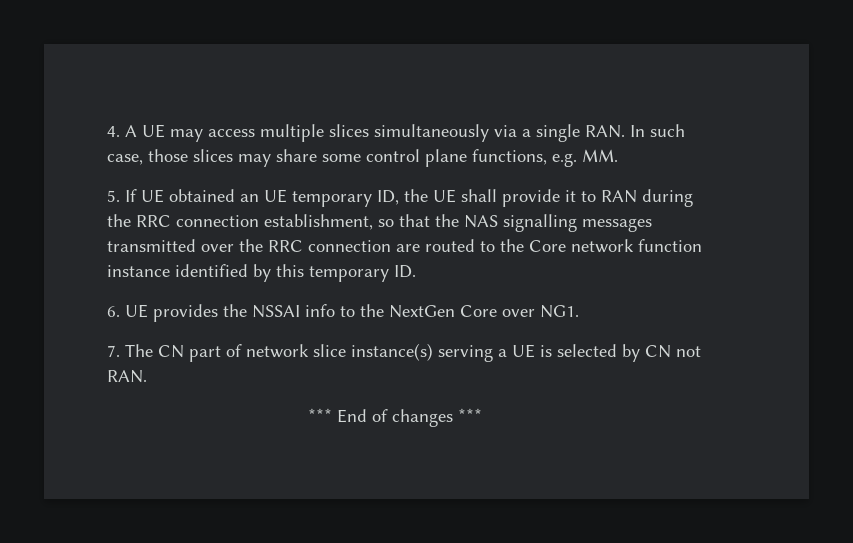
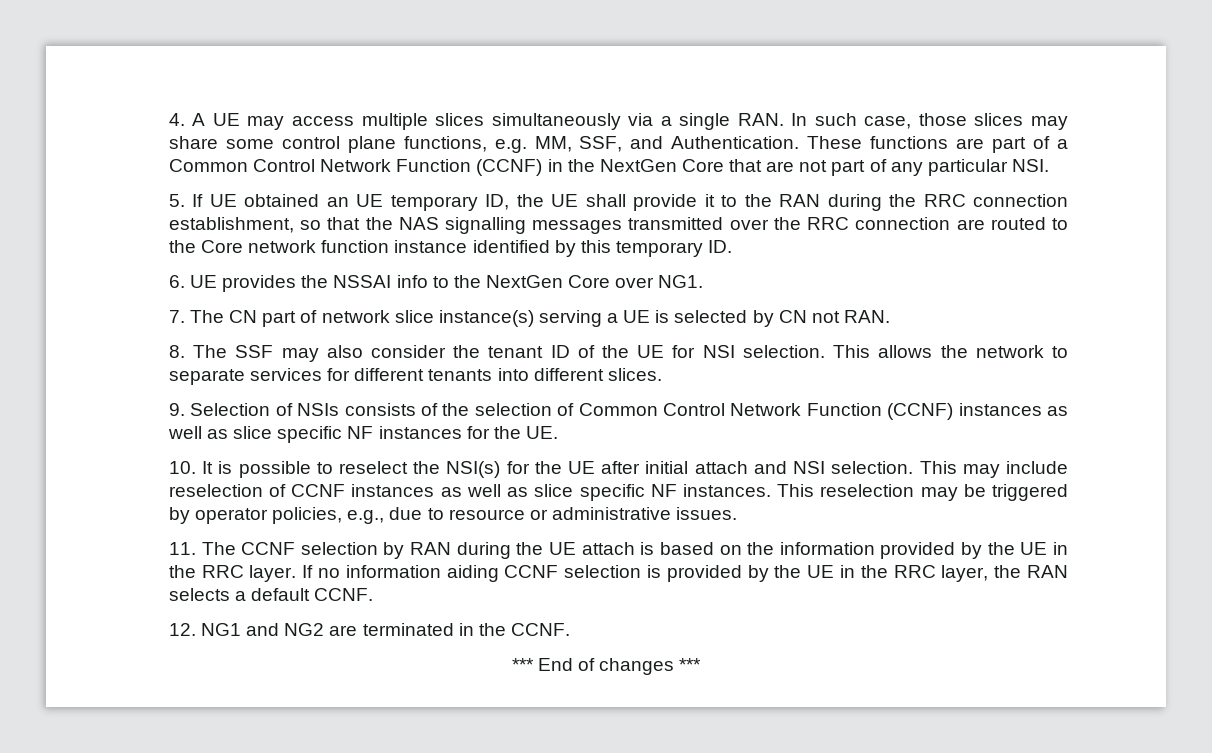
- 4. A UE may access multiple slices simultaneously via a single RAN. In such case, those slices may share some control plane functions, e.g. MM.
+ 4. A UE may access multiple slices simultaneously via a single RAN. In such case, those slices may share some control plane functions, e.g. MM, SSF, and Authentication. These functions are part of a Common Control Network Function (CCNF) in the NextGen Core that are not part of any particular NSI.
- 5. If UE obtained an UE temporary ID, the UE shall provide it to RAN during the RRC connection establishment, so that the NAS signalling messages transmitted over the RRC connection are routed to the Core network function instance identified by this temporary ID.
+ 5. If UE obtained an UE temporary ID, the UE shall provide it to the RAN during the RRC connection establishment, so that the NAS signalling messages transmitted over the RRC connection are routed to the Core network function instance identified by this temporary ID.
+ 8. The SSF may also consider the tenant ID of the UE for NSI selection. This allows the network to separate services for different tenants into different slices.
+ 9. Selection of NSIs consists of the selection of Common Control Network Function (CCNF) instances as well as slice specific NF instances for the UE.
+ 10. It is possible to reselect the NSI(s) for the UE after initial attach and NSI selection. This may include reselection of CCNF instances as well as slice specific NF instances. This reselection may be triggered by operator policies, e.g., due to resource or administrative issues.
+ 11. The CCNF selection by RAN during the UE attach is based on the information provided by the UE in the RRC layer. If no information aiding CCNF selection is provided by the UE in the RRC layer, the RAN selects a default CCNF.
+ 12. NG1 and NG2 are terminated in the CCNF.

